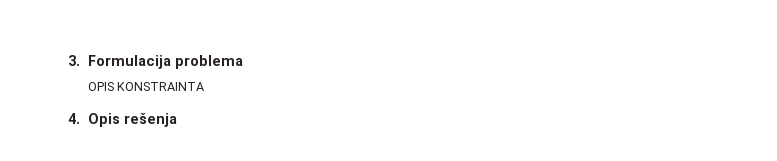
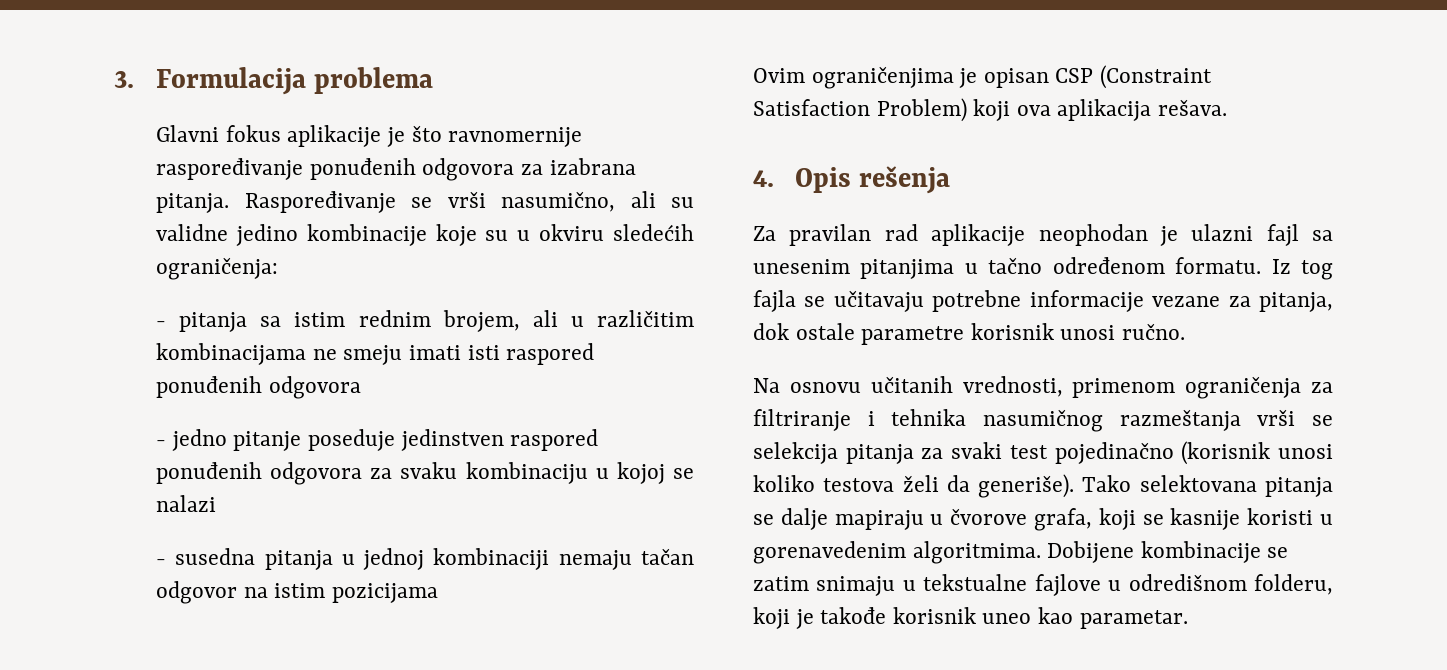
- OPIS KONSTRAINTA
+ Glavni fokus aplikacije je što ravnomernije raspoređivanje ponuđenih odgovora za izabrana pitanja. Raspoređivanje se vrši nasumično, ali su validne jedino kombinacije koje su u okviru sledećih ograničenja:
+ - pitanja sa istim rednim brojem, ali u različitim kombinacijama ne smeju imati isti raspored ponuđenih odgovora
+ - jedno pitanje poseduje jedinstven raspored ponuđenih odgovora za svaku kombinaciju u kojoj se nalazi
+ - susedna pitanja u jednoj kombinaciji nemaju tačan odgovor na istim pozicijama
+ Ovim ograničenjima je opisan CSP (Constraint Satisfaction Problem) koji ova aplikacija rešava.
  4. Opis rešenja
+ Za pravilan rad aplikacije neophodan je ulazni fajl sa unesenim pitanjima u tačno određenom formatu. Iz tog fajla se učitavaju potrebne informacije vezane za pitanja, dok ostale parametre korisnik unosi ručno.
+ Na osnovu učitanih vrednosti, primenom ograničenja za filtriranje i tehnika nasumičnog razmeštanja vrši se selekcija pitanja za svaki test pojedinačno (korisnik unosi koliko testova želi da generiše). Tako selektovana pitanja se dalje mapiraju u čvorove grafa, koji se kasnije koristi u gorenavedenim algoritmima. Dobijene kombinacije se zatim snimaju u tekstualne fajlove u odredišnom folderu, koji je takođe korisnik uneo kao parametar.

